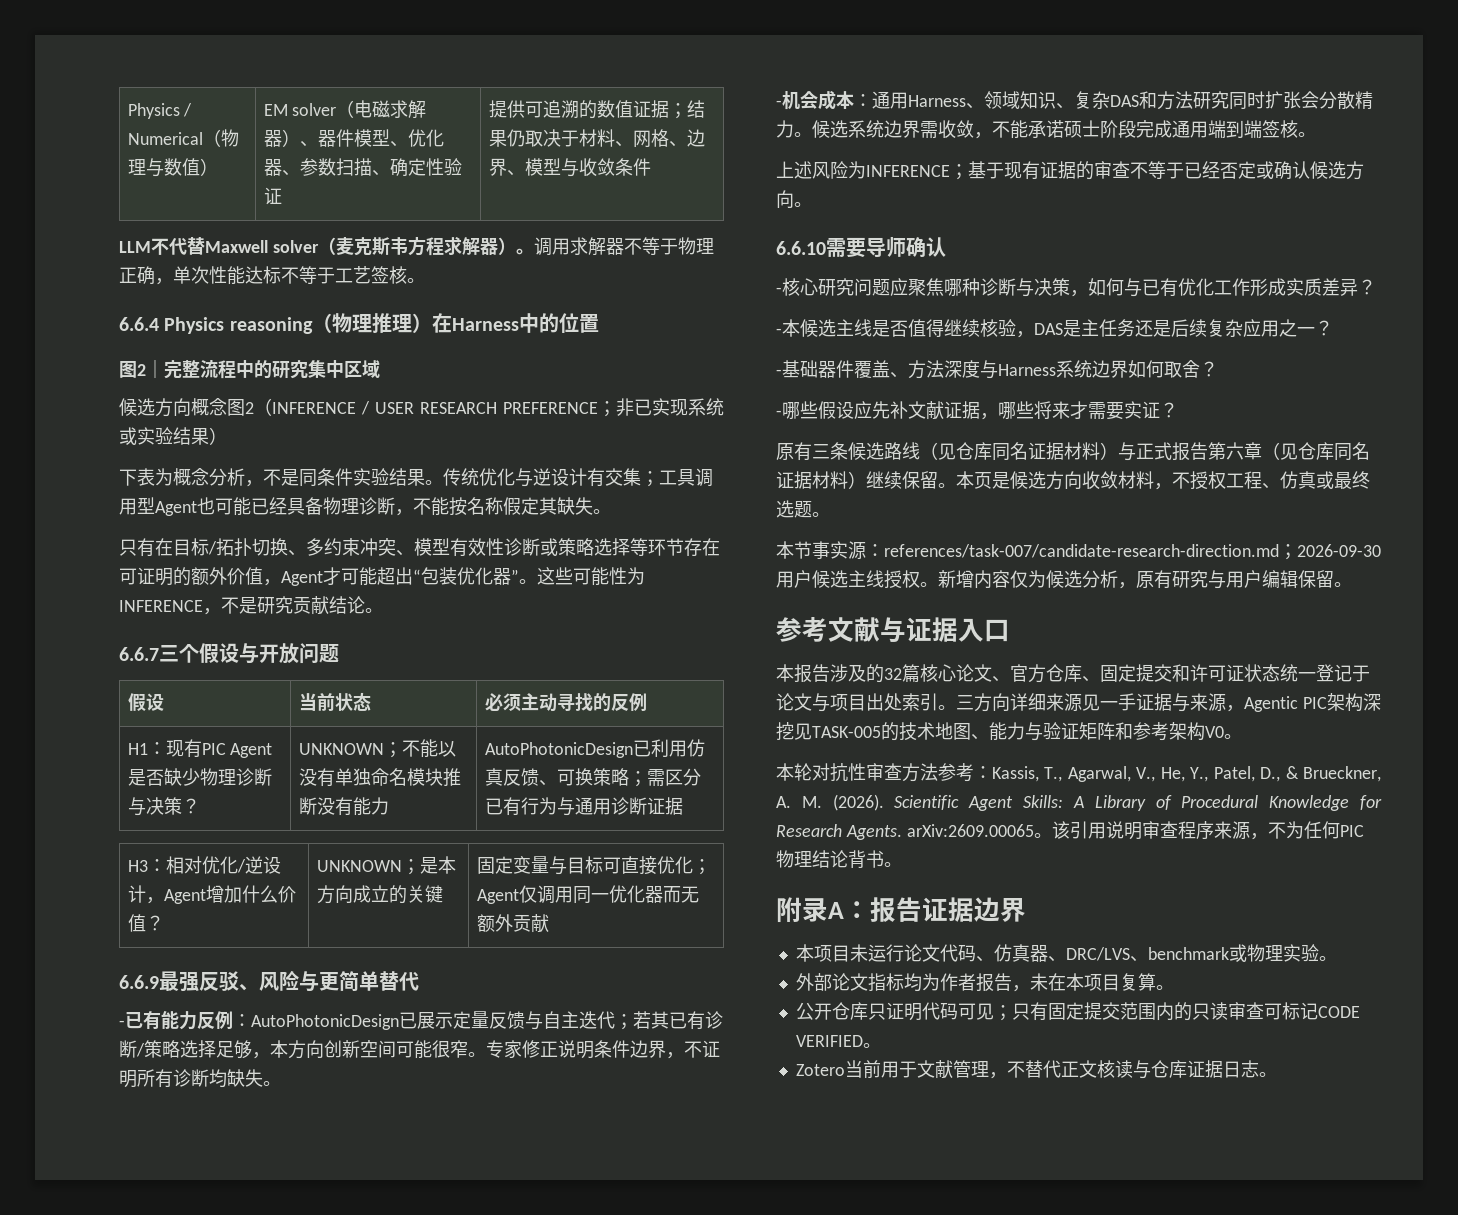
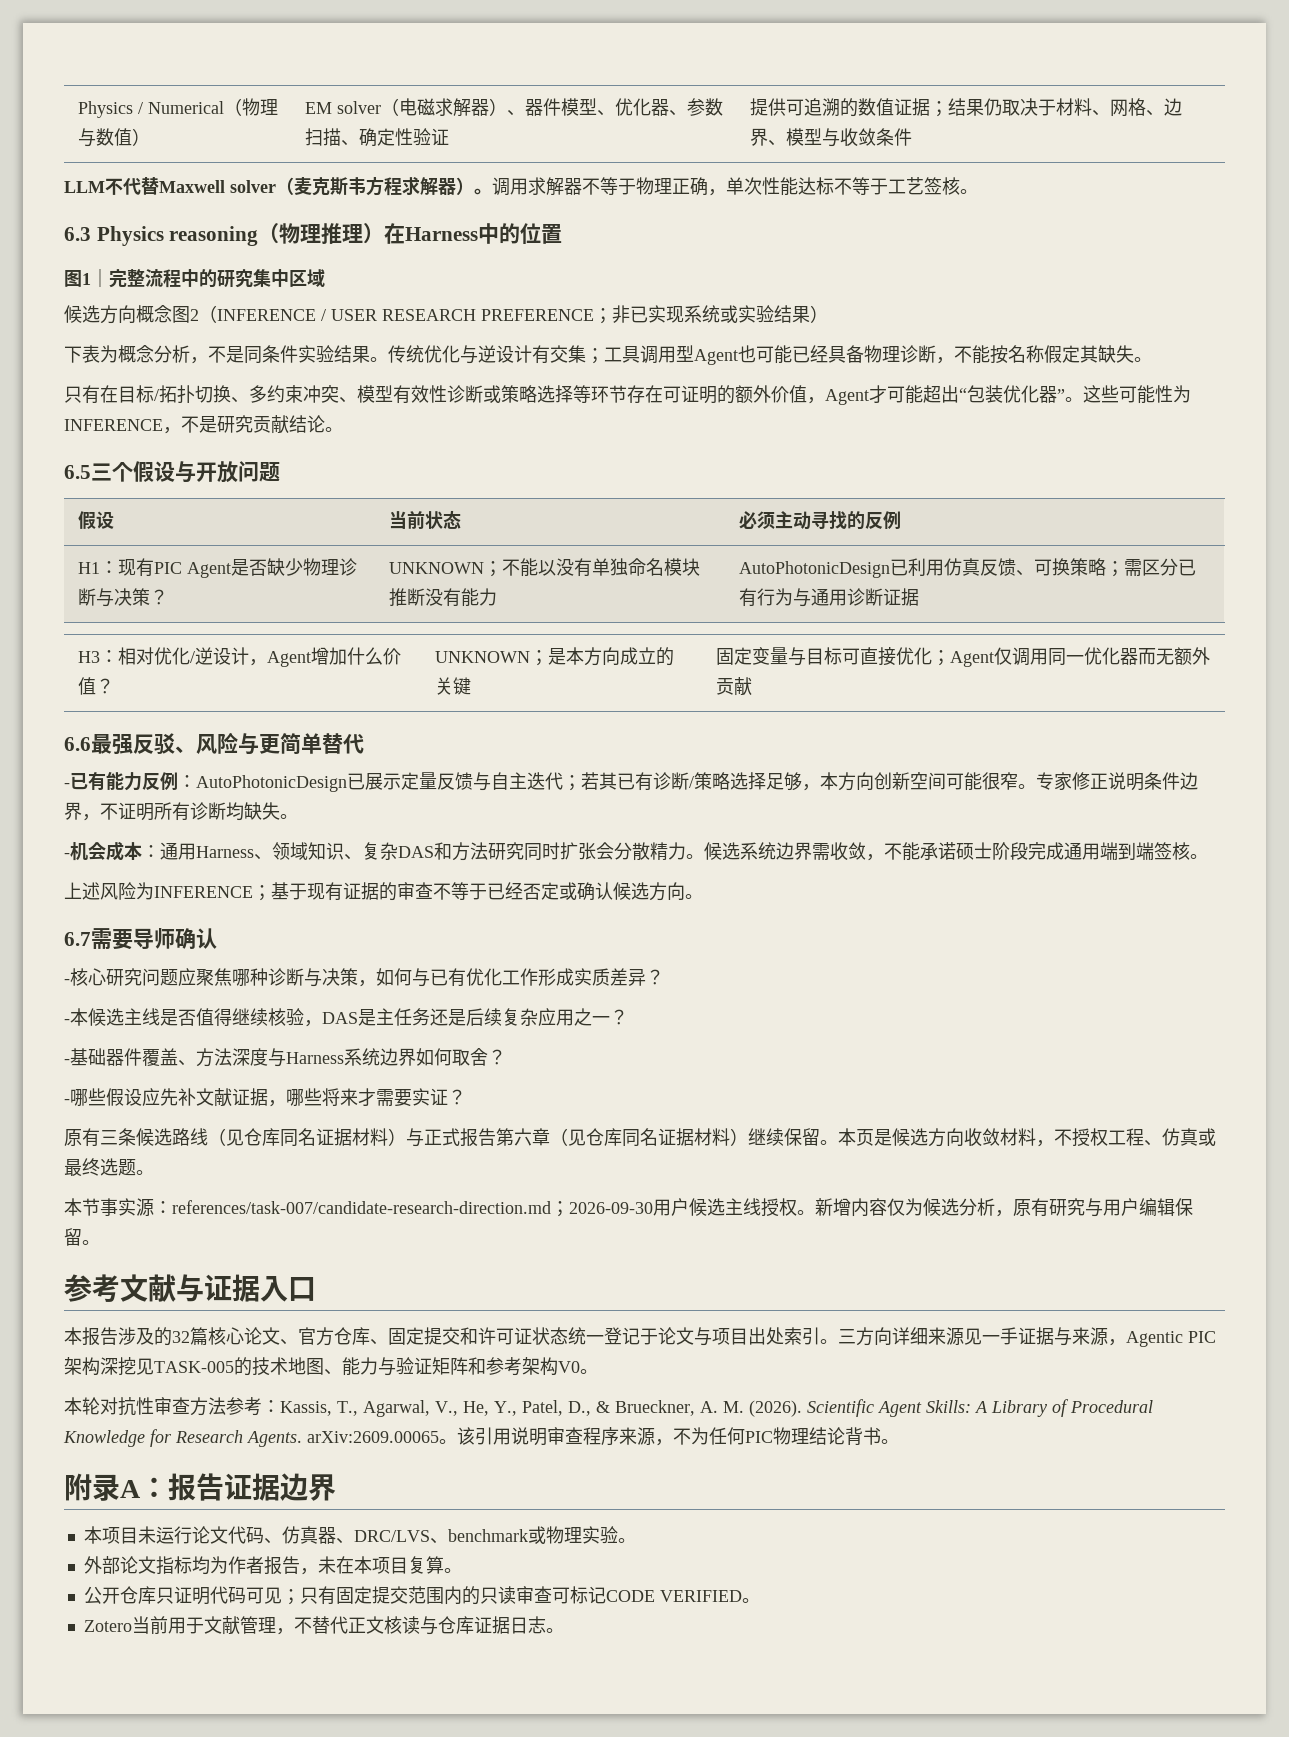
- 6.6.4 Physics reasoning（物理推理）在Harness中的位置
+ 6.3 Physics reasoning（物理推理）在Harness中的位置
- 图2｜完整流程中的研究集中区域
+ 图1｜完整流程中的研究集中区域
- 6.6.7三个假设与开放问题
+ 6.5三个假设与开放问题
- 6.6.9最强反驳、风险与更简单替代
+ 6.6最强反驳、风险与更简单替代
- 6.6.10需要导师确认
+ 6.7需要导师确认

